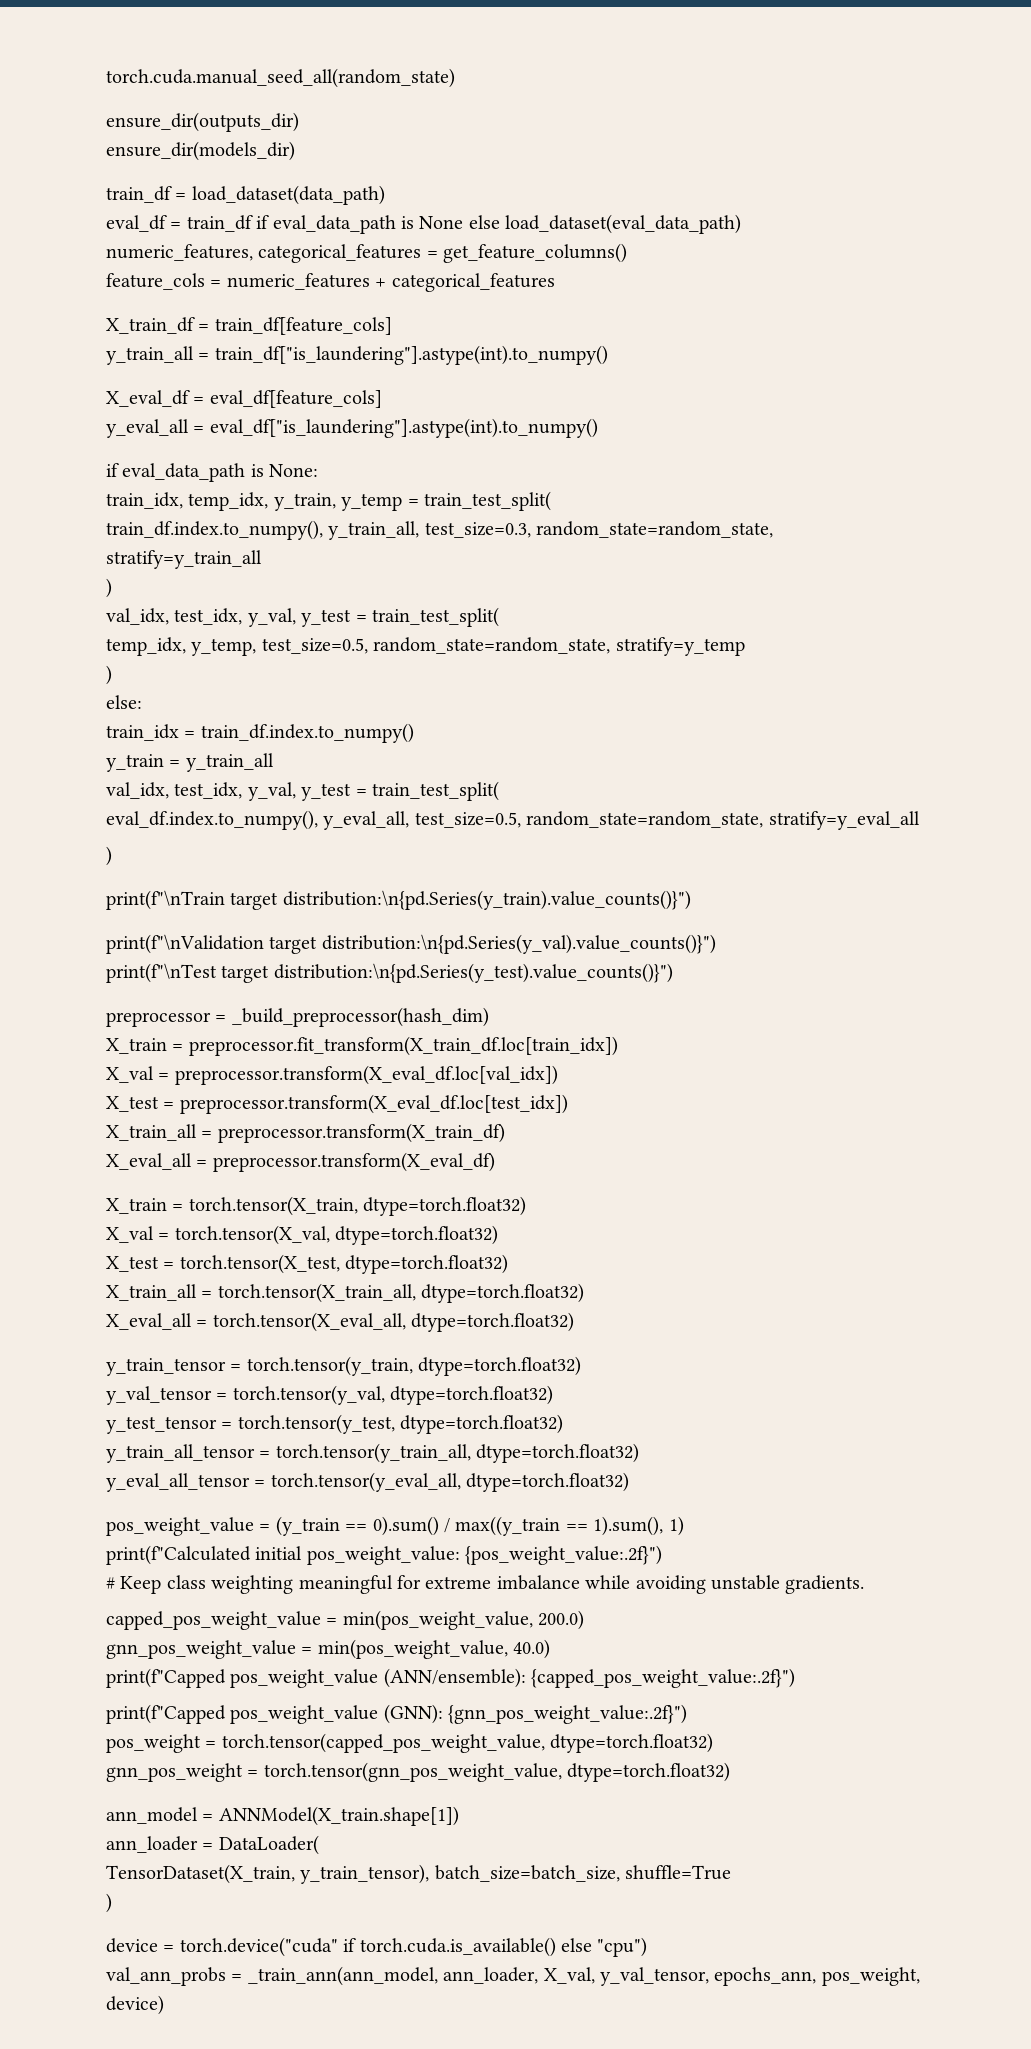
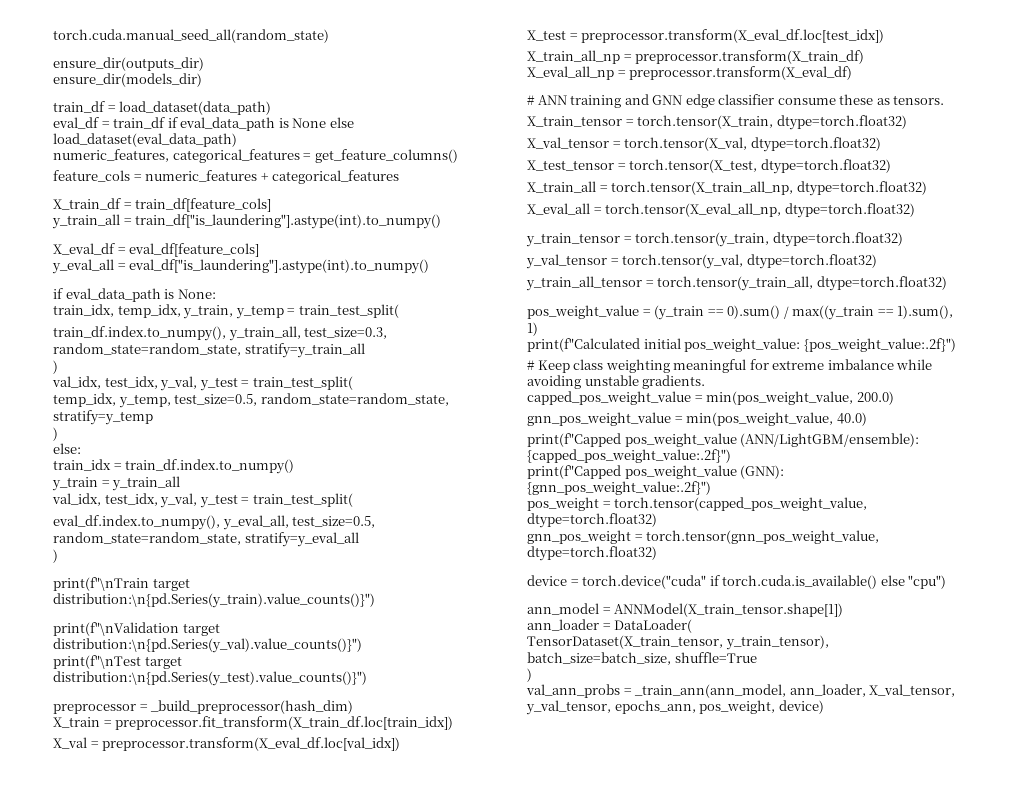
- X_train_all = preprocessor.transform(X_train_df)
+ X_train_all_np = preprocessor.transform(X_train_df)
- X_eval_all = preprocessor.transform(X_eval_df)
+ X_eval_all_np = preprocessor.transform(X_eval_df)
- X_train = torch.tensor(X_train, dtype=torch.float32)
+ # ANN training and GNN edge classifier consume these as tensors.
+ X_train_tensor = torch.tensor(X_train, dtype=torch.float32)
- X_val = torch.tensor(X_val, dtype=torch.float32)
+ X_val_tensor = torch.tensor(X_val, dtype=torch.float32)
- X_test = torch.tensor(X_test, dtype=torch.float32)
+ X_test_tensor = torch.tensor(X_test, dtype=torch.float32)
- X_train_all = torch.tensor(X_train_all, dtype=torch.float32)
+ X_train_all = torch.tensor(X_train_all_np, dtype=torch.float32)
- X_eval_all = torch.tensor(X_eval_all, dtype=torch.float32)
+ X_eval_all = torch.tensor(X_eval_all_np, dtype=torch.float32)
- y_test_tensor = torch.tensor(y_test, dtype=torch.float32)
- y_eval_all_tensor = torch.tensor(y_eval_all, dtype=torch.float32)
- print(f"Capped pos_weight_value (ANN/ensemble): {capped_pos_weight_value:.2f}")
+ print(f"Capped pos_weight_value (ANN/LightGBM/ensemble): {capped_pos_weight_value:.2f}")
- ann_model = ANNModel(X_train.shape[1])
- ann_loader = DataLoader(
- TensorDataset(X_train, y_train_tensor), batch_size=batch_size, shuffle=True
- )
+ ann_model = ANNModel(X_train_tensor.shape[1])
+ ann_loader = DataLoader(
+ TensorDataset(X_train_tensor, y_train_tensor), batch_size=batch_size, shuffle=True
+ )
- val_ann_probs = _train_ann(ann_model, ann_loader, X_val, y_val_tensor, epochs_ann, pos_weight, device)
+ val_ann_probs = _train_ann(ann_model, ann_loader, X_val_tensor, y_val_tensor, epochs_ann, pos_weight, device)

